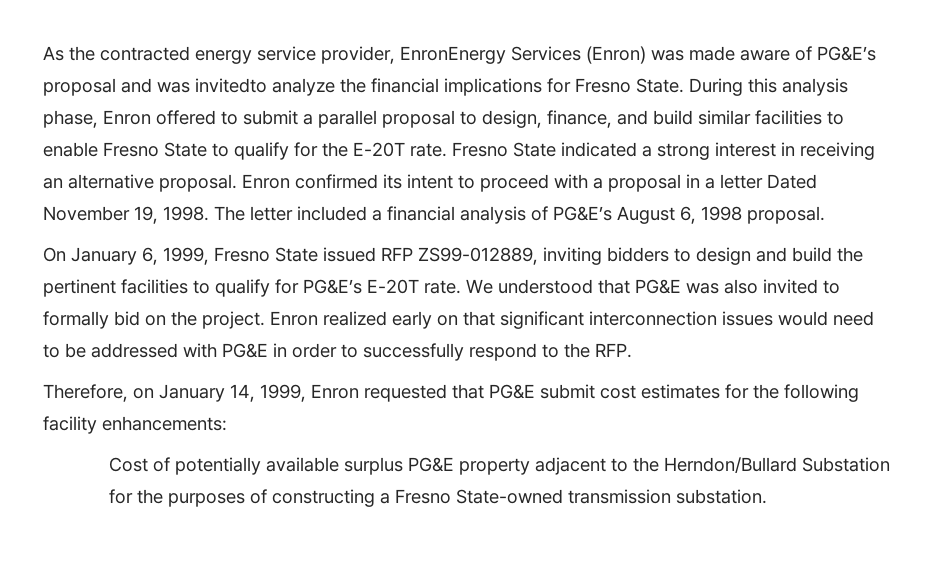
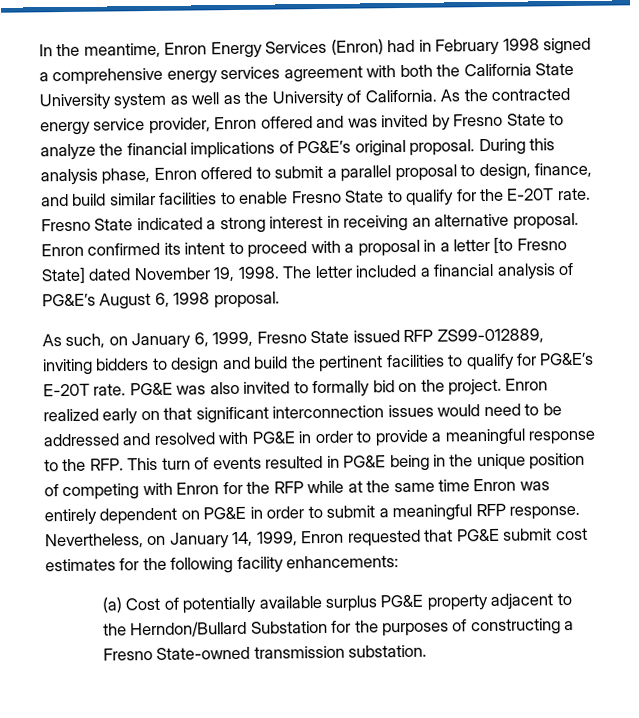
+ In the meantime, Enron Energy Services (Enron) had in February 1998 signed a comprehensive energy services agreement with both the California State University system as well as the University of California.
- As the contracted energy service provider, EnronEnergy Services (Enron) was made aware of PG&E’s proposal and was invitedto analyze the financial implications for Fresno State.
+ As the contracted energy service provider, Enron offered and was invited by Fresno State to analyze the financial implications of PG&E’s original proposal.
- Enron confirmed its intent to proceed with a proposal in a letter Dated November 19, 1998.
+ Enron confirmed its intent to proceed with a proposal in a letter [to Fresno State] dated November 19, 1998.
- On January 6, 1999, Fresno State issued RFP ZS99-012889, inviting bidders to design and build the pertinent facilities to qualify for PG&E’s E-20T rate.
+ As such, on January 6, 1999, Fresno State issued RFP ZS99-012889, inviting bidders to design and build the pertinent facilities to qualify for PG&E’s E-20T rate.
- We understood that PG&E was also invited to formally bid on the project.
+ PG&E was also invited to formally bid on the project.
- Enron realized early on that significant interconnection issues would need to be addressed with PG&E in order to successfully respond to the RFP.
- Therefore, on January 14, 1999, Enron requested that PG&E submit cost estimates for the following facility enhancements:
+ Enron realized early on that significant interconnection issues would need to be addressed and resolved with PG&E in order to provide a meaningful response to the RFP. This turn of events resulted in PG&E being in the unique position of competing with Enron for the RFP while at the same time Enron was entirely dependent on PG&E in order to submit a meaningful RFP response. Nevertheless, on January 14, 1999, Enron requested that PG&E submit cost estimates for the following facility enhancements:
- Cost of potentially available surplus PG&E property adjacent to the Herndon/Bullard Substation for the purposes of constructing a Fresno State-owned transmission substation.
+ (a) Cost of potentially available surplus PG&E property adjacent to the Herndon/Bullard Substation for the purposes of constructing a Fresno State-owned transmission substation.

